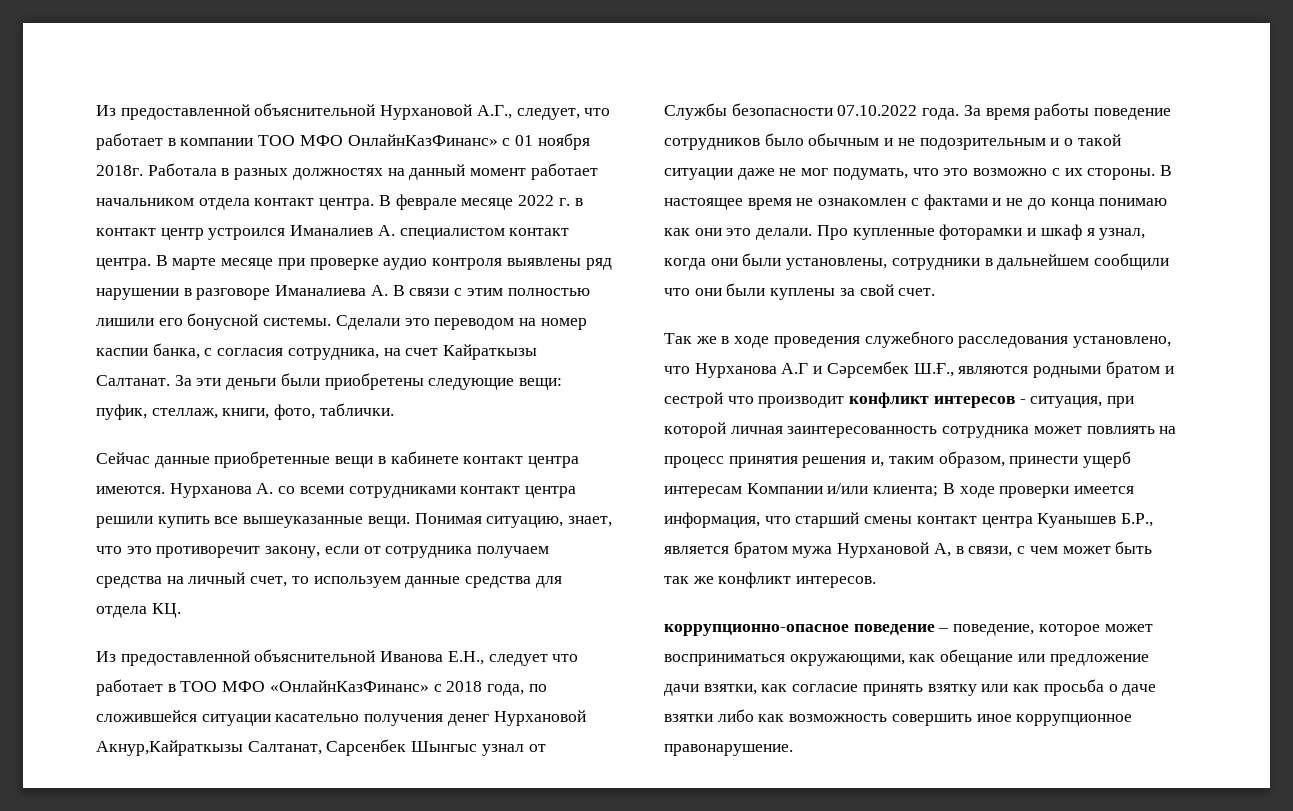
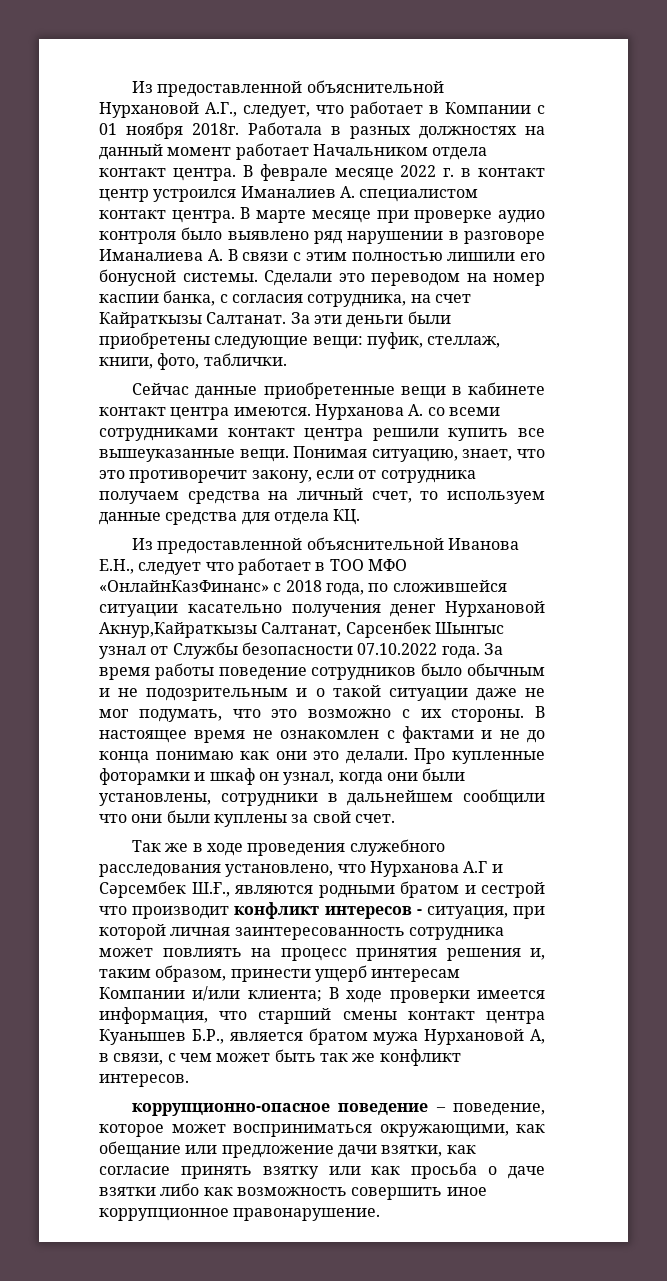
- Из предоставленной объяснительной Нурхановой А.Г., следует, что работает в компании ТОО МФО ОнлайнКазФинанс» с 01 ноября 2018г.
+ Из предоставленной объяснительной Нурхановой А.Г., следует, что работает в Компании с 01 ноября 2018г.
- Работала в разных должностях на данный момент работает начальником отдела контакт центра.
+ Работала в разных должностях на данный момент работает Начальником отдела контакт центра.
- В марте месяце при проверке аудио контроля выявлены ряд нарушении в разговоре Иманалиева А. В связи с этим полностью лишили его бонусной системы.
+ В марте месяце при проверке аудио контроля было выявлено ряд нарушении в разговоре Иманалиева А. В связи с этим полностью лишили его бонусной системы.
- Про купленные фоторамки и шкаф я узнал, когда они были установлены, сотрудники в дальнейшем сообщили что они были куплены за свой счет.
+ Про купленные фоторамки и шкаф он узнал, когда они были установлены, сотрудники в дальнейшем сообщили что они были куплены за свой счет.

